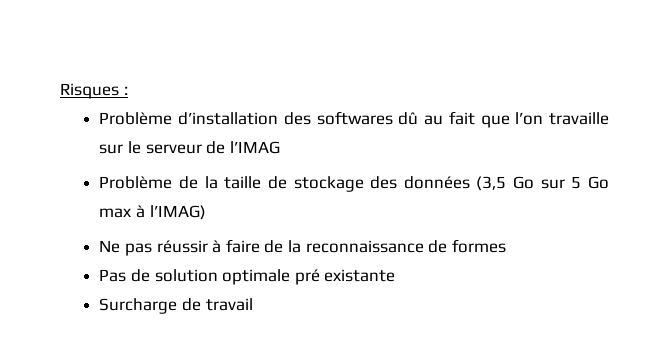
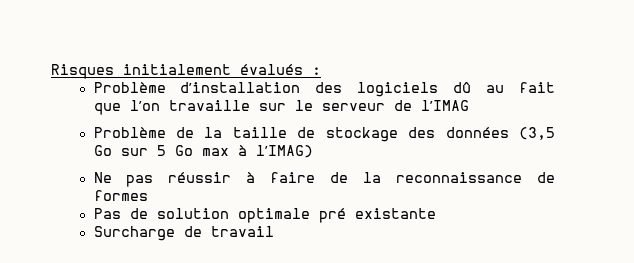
- Risques :
+ Risques initialement évalués :
- Problème d’installation des softwares dû au fait que l’on travaille sur le serveur de l’IMAG
+ Problème d’installation des logiciels dû au fait que l’on travaille sur le serveur de l’IMAG

